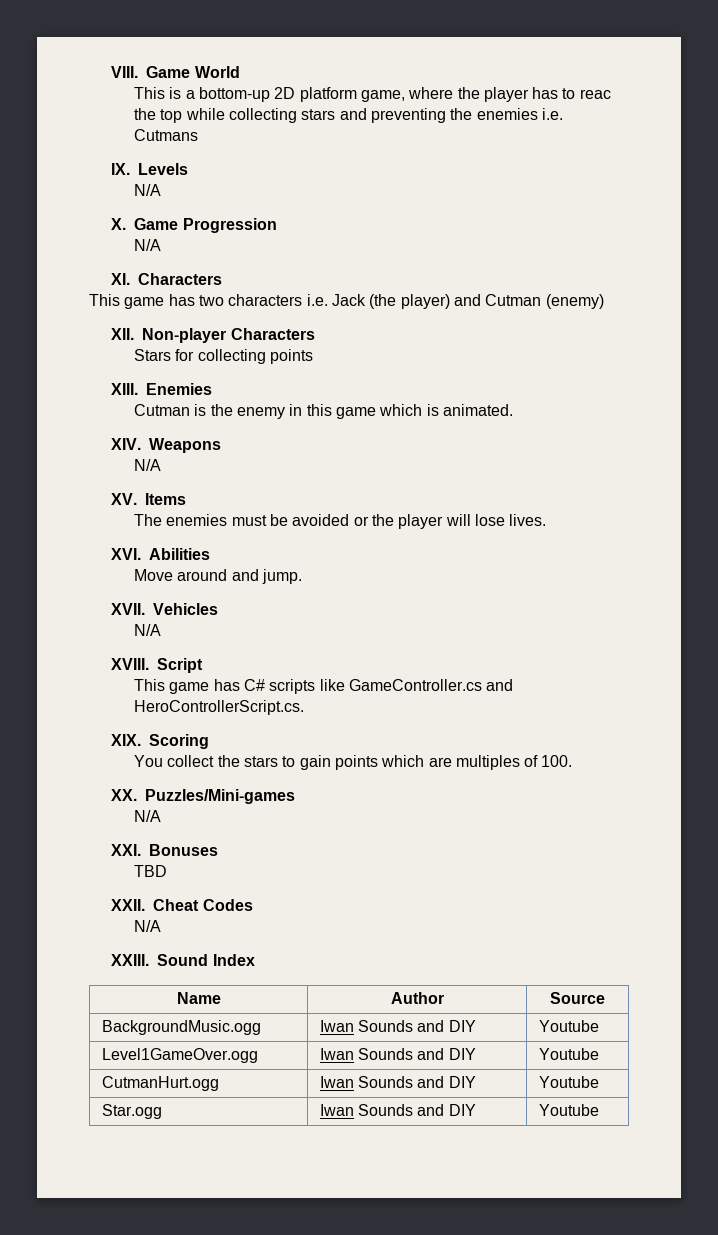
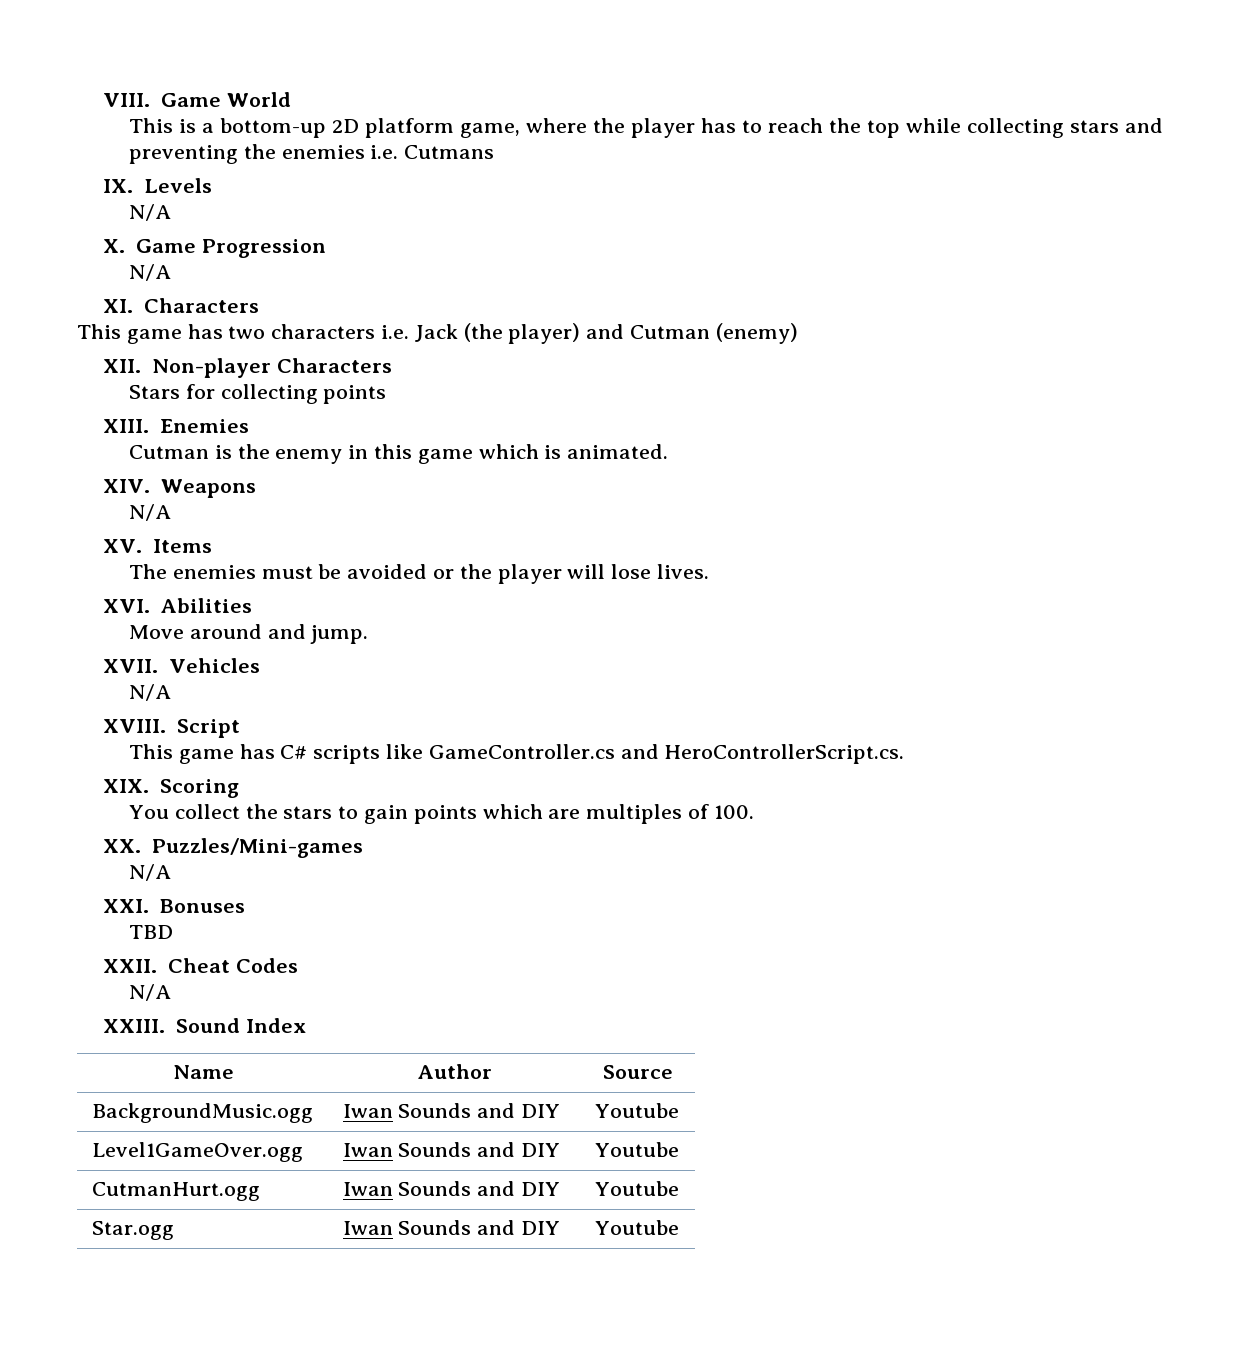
- This is a bottom-up 2D platform game, where the player has to reac the top while collecting stars and preventing the enemies i.e. Cutmans
+ This is a bottom-up 2D platform game, where the player has to reach the top while collecting stars and preventing the enemies i.e. Cutmans

